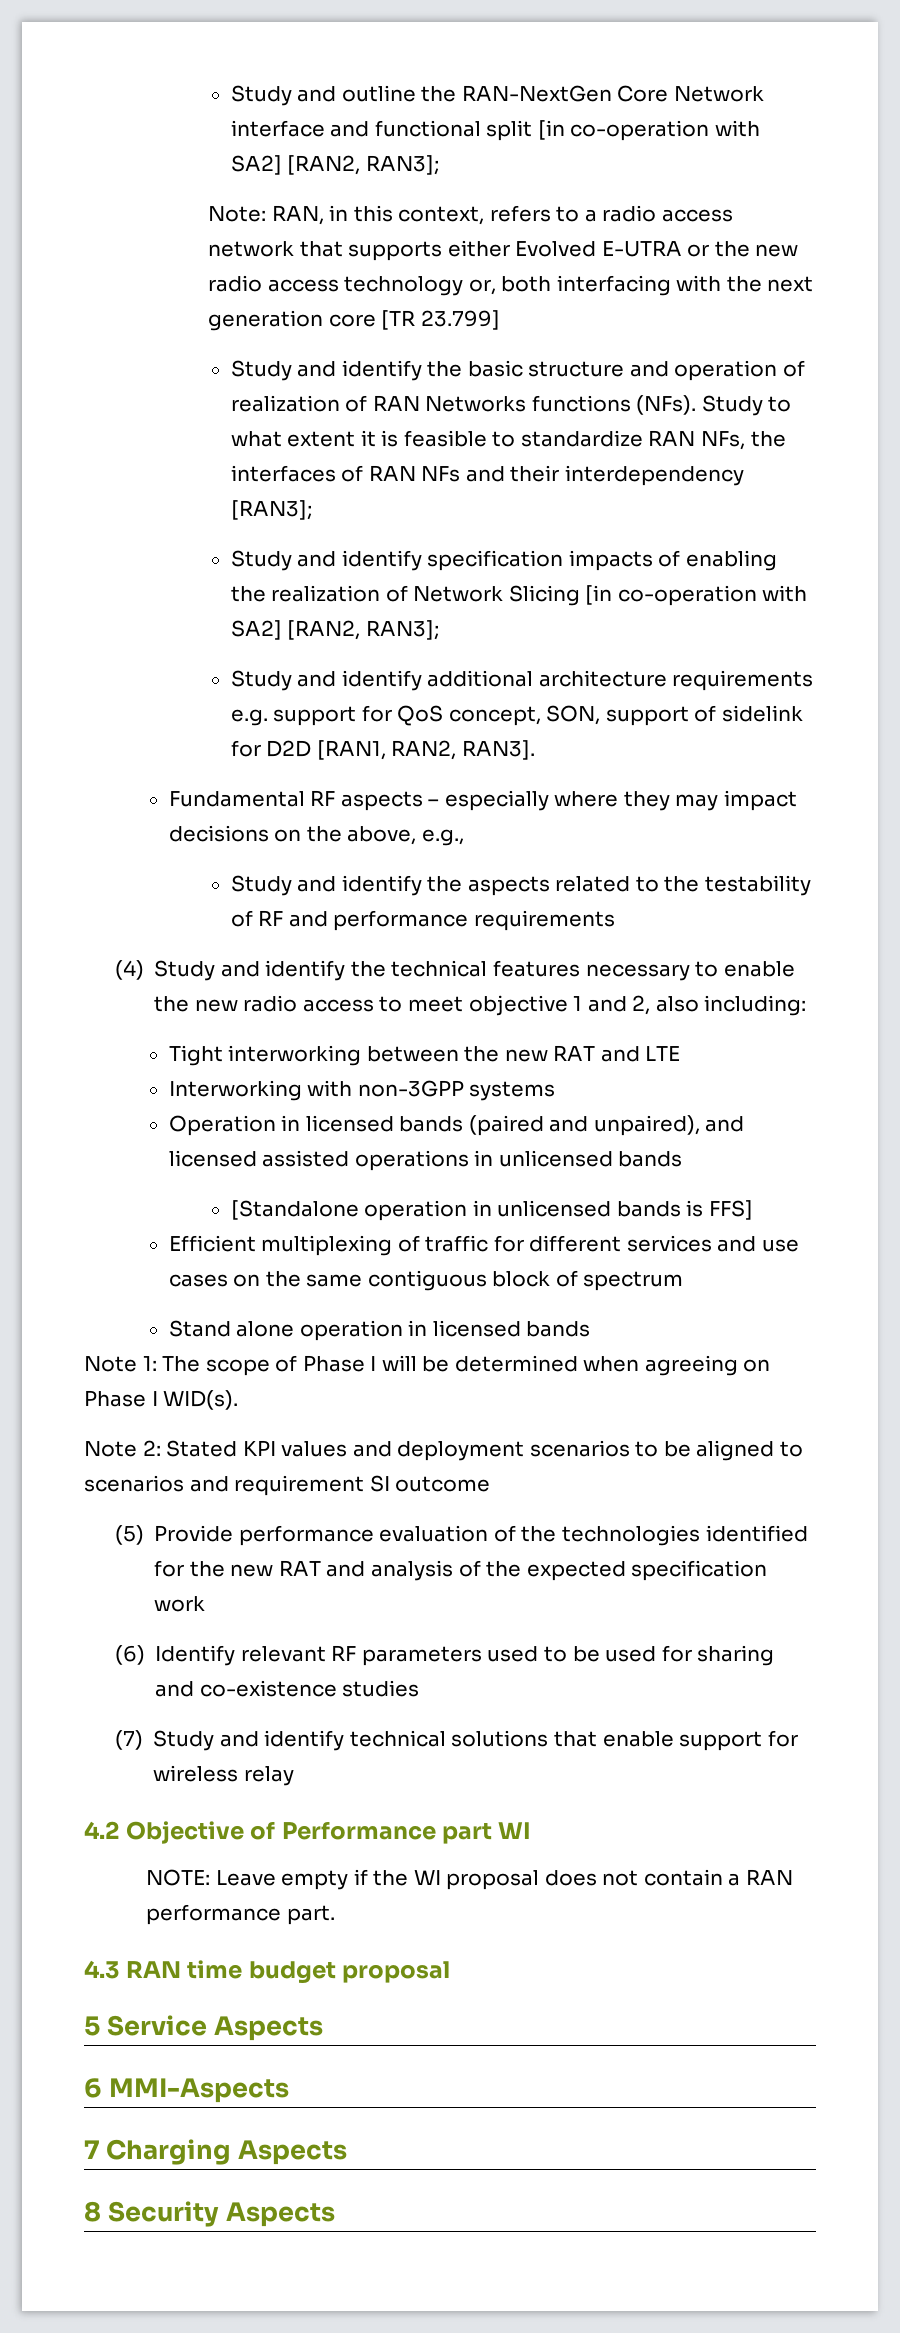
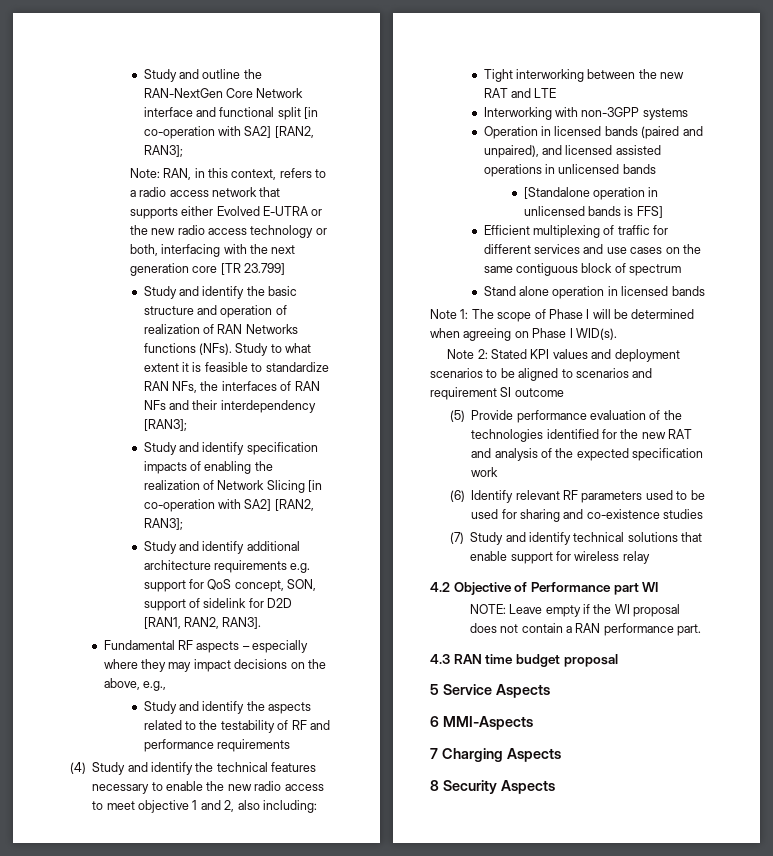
- Note: RAN, in this context, refers to a radio access network that supports either Evolved E-UTRA or the new radio access technology or, both interfacing with the next generation core [TR 23.799]
+ Note: RAN, in this context, refers to a radio access network that supports either Evolved E-UTRA or the new radio access technology or both, interfacing with the next generation core [TR 23.799]

